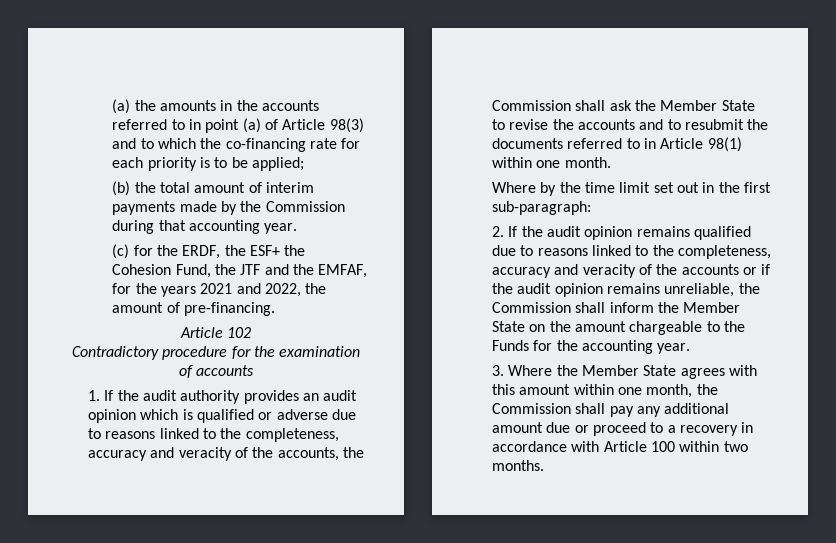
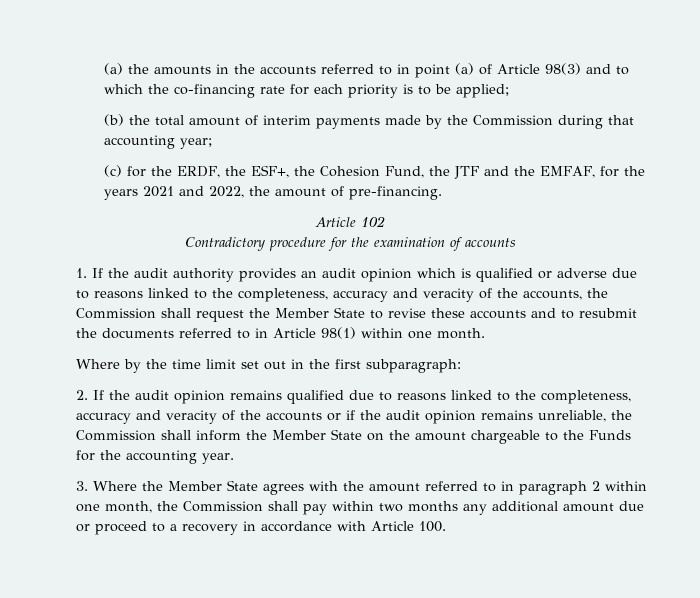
- (b) the total amount of interim payments made by the Commission during that accounting year.
+ (b) the total amount of interim payments made by the Commission during that accounting year;
- (c) for the ERDF, the ESF+ the Cohesion Fund, the JTF and the EMFAF, for the years 2021 and 2022, the amount of pre-financing.
+ (c) for the ERDF, the ESF+, the Cohesion Fund, the JTF and the EMFAF, for the years 2021 and 2022, the amount of pre-financing.
- 1. If the audit authority provides an audit opinion which is qualified or adverse due to reasons linked to the completeness, accuracy and veracity of the accounts, the Commission shall ask the Member State to revise the accounts and to resubmit the documents referred to in Article 98(1) within one month.
+ 1. If the audit authority provides an audit opinion which is qualified or adverse due to reasons linked to the completeness, accuracy and veracity of the accounts, the Commission shall request the Member State to revise these accounts and to resubmit the documents referred to in Article 98(1) within one month.
- Where by the time limit set out in the first sub-paragraph:
+ Where by the time limit set out in the first subparagraph:
- 3. Where the Member State agrees with this amount within one month, the Commission shall pay any additional amount due or proceed to a recovery in accordance with Article 100 within two months.
+ 3. Where the Member State agrees with the amount referred to in paragraph 2 within one month, the Commission shall pay within two months any additional amount due or proceed to a recovery in accordance with Article 100.

